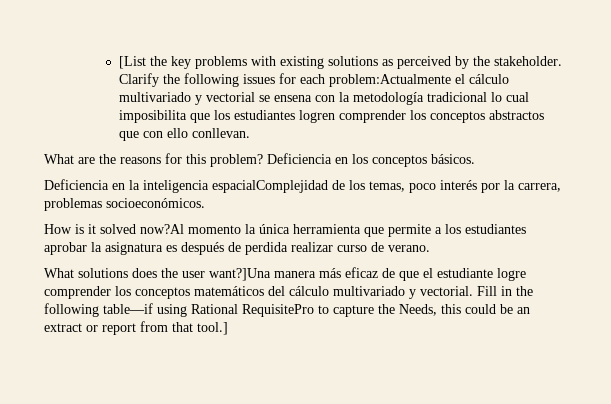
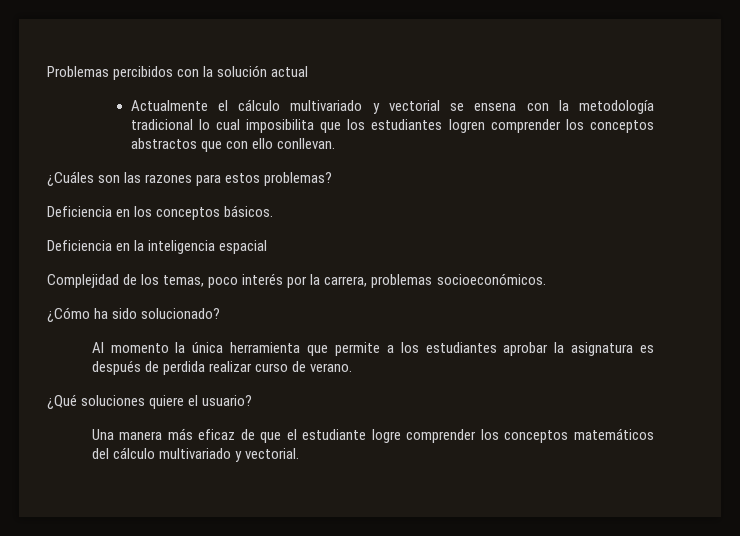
- [List the key problems with existing solutions as perceived by the stakeholder. Clarify the following issues for each problem:Actualmente el cálculo multivariado y vectorial se ensena con la metodología tradicional lo cual imposibilita que los estudiantes logren comprender los conceptos abstractos que con ello conllevan.
+ Problemas percibidos con la solución actual
+ Actualmente el cálculo multivariado y vectorial se ensena con la metodología tradicional lo cual imposibilita que los estudiantes logren comprender los conceptos abstractos que con ello conllevan.
- What are the reasons for this problem? Deficiencia en los conceptos básicos.
+ ¿Cuáles son las razones para estos problemas?
+ Deficiencia en los conceptos básicos.
- Deficiencia en la inteligencia espacialComplejidad de los temas, poco interés por la carrera, problemas socioeconómicos.
+ Deficiencia en la inteligencia espacial
+ Complejidad de los temas, poco interés por la carrera, problemas socioeconómicos.
- How is it solved now?Al momento la única herramienta que permite a los estudiantes aprobar la asignatura es después de perdida realizar curso de verano.
+ ¿Cómo ha sido solucionado?
+ Al momento la única herramienta que permite a los estudiantes aprobar la asignatura es después de perdida realizar curso de verano.
- What solutions does the user want?]Una manera más eficaz de que el estudiante logre comprender los conceptos matemáticos del cálculo multivariado y vectorial. Fill in the following table—if using Rational RequisitePro to capture the Needs, this could be an extract or report from that tool.]
+ ¿Qué soluciones quiere el usuario?
+ Una manera más eficaz de que el estudiante logre comprender los conceptos matemáticos del cálculo multivariado y vectorial.

